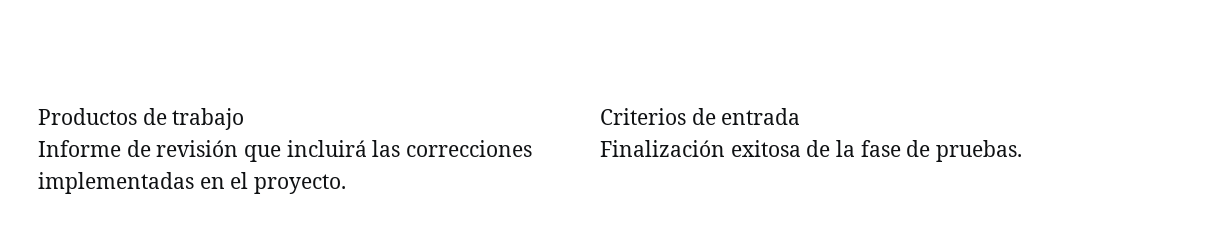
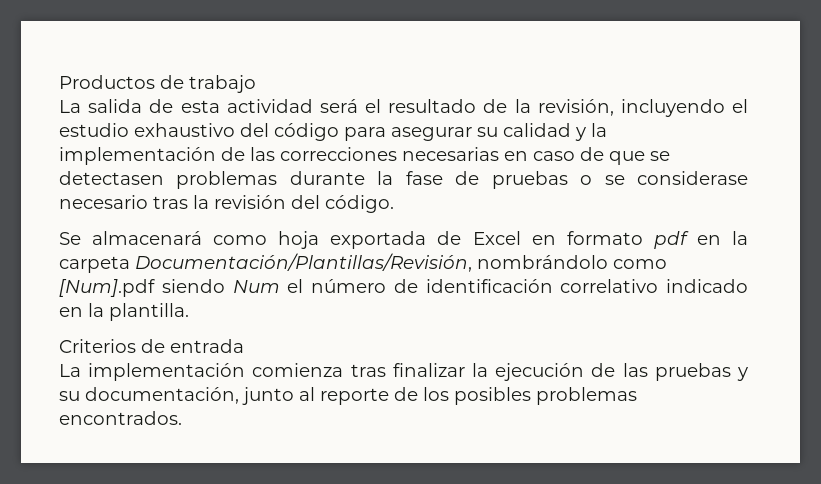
- Informe de revisión que incluirá las correcciones implementadas en el proyecto.
+ La salida de esta actividad será el resultado de la revisión, incluyendo el estudio exhaustivo del código para asegurar su calidad y la implementación de las correcciones necesarias en caso de que se detectasen problemas durante la fase de pruebas o se considerase necesario tras la revisión del código.
+ Se almacenará como hoja exportada de Excel en formato pdf en la carpeta Documentación/Plantillas/Revisión, nombrándolo como [Num].pdf siendo Num el número de identificación correlativo indicado en la plantilla.
  Criterios de entrada
- Finalización exitosa de la fase de pruebas.
+ La implementación comienza tras finalizar la ejecución de las pruebas y su documentación, junto al reporte de los posibles problemas encontrados.

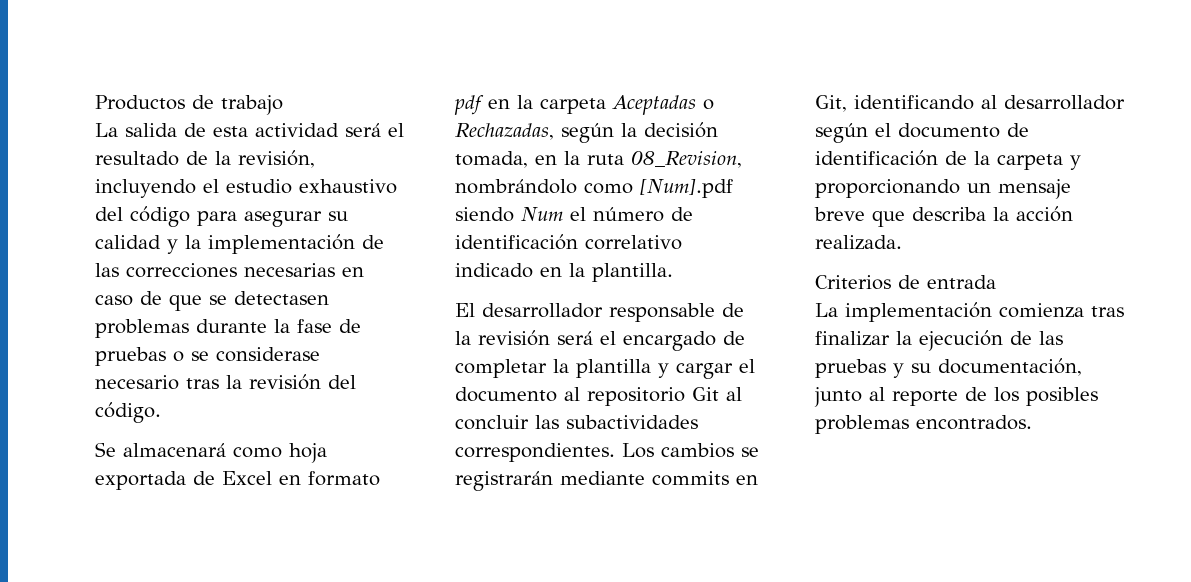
- Se almacenará como hoja exportada de Excel en formato pdf en la carpeta Documentación/Plantillas/Revisión, nombrándolo como [Num].pdf siendo Num el número de identificación correlativo indicado en la plantilla.
+ Se almacenará como hoja exportada de Excel en formato pdf en la carpeta Aceptadas o Rechazadas, según la decisión tomada, en la ruta 08_Revision, nombrándolo como [Num].pdf siendo Num el número de identificación correlativo indicado en la plantilla.
+ El desarrollador responsable de la revisión será el encargado de completar la plantilla y cargar el documento al repositorio Git al concluir las subactividades correspondientes. Los cambios se registrarán mediante commits en Git, identificando al desarrollador según el documento de identificación de la carpeta y proporcionando un mensaje breve que describa la acción realizada.

